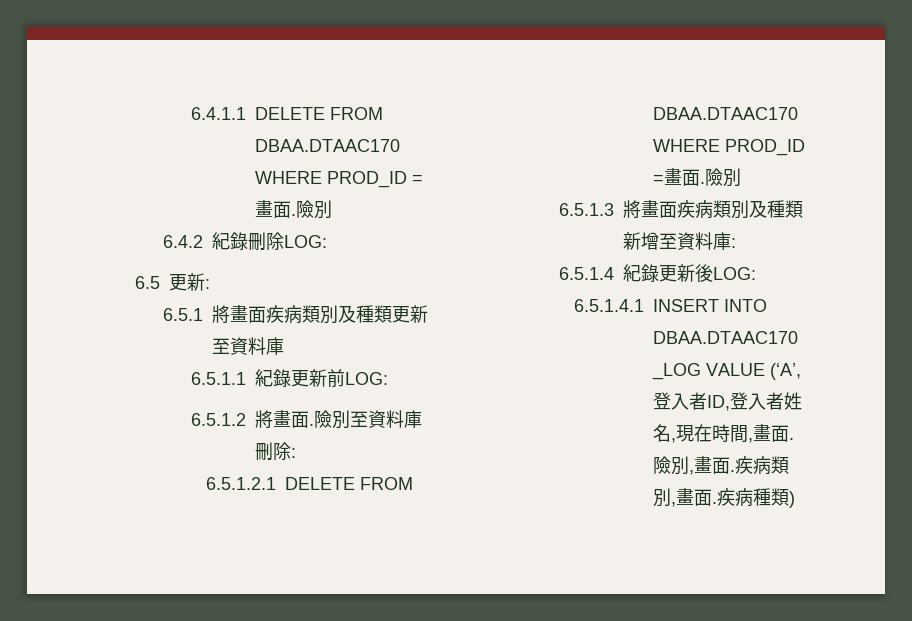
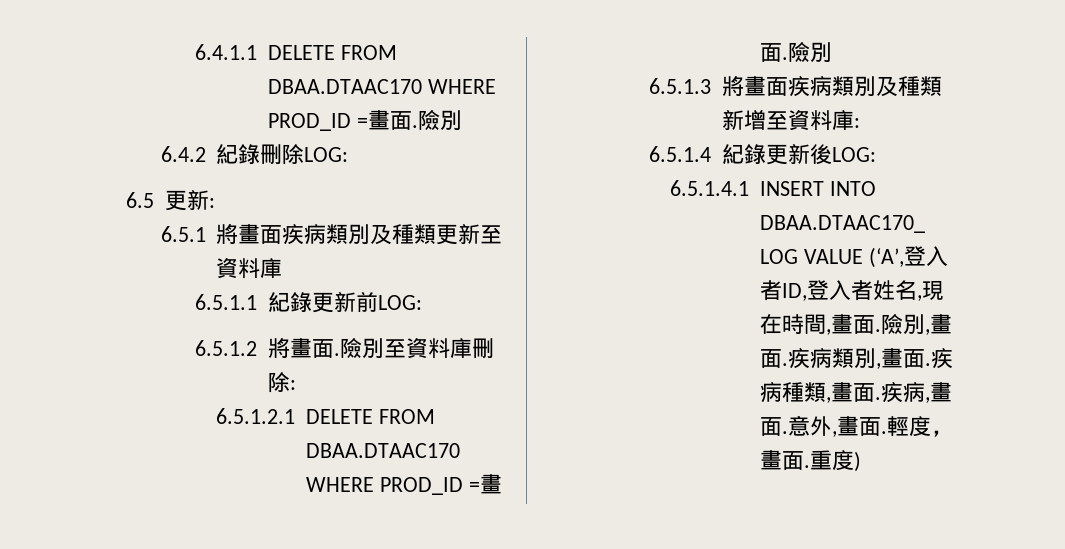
- 疾病種類)
+ 疾病種類,畫面.疾病,畫面.意外,畫面.輕度，畫面.重度)

